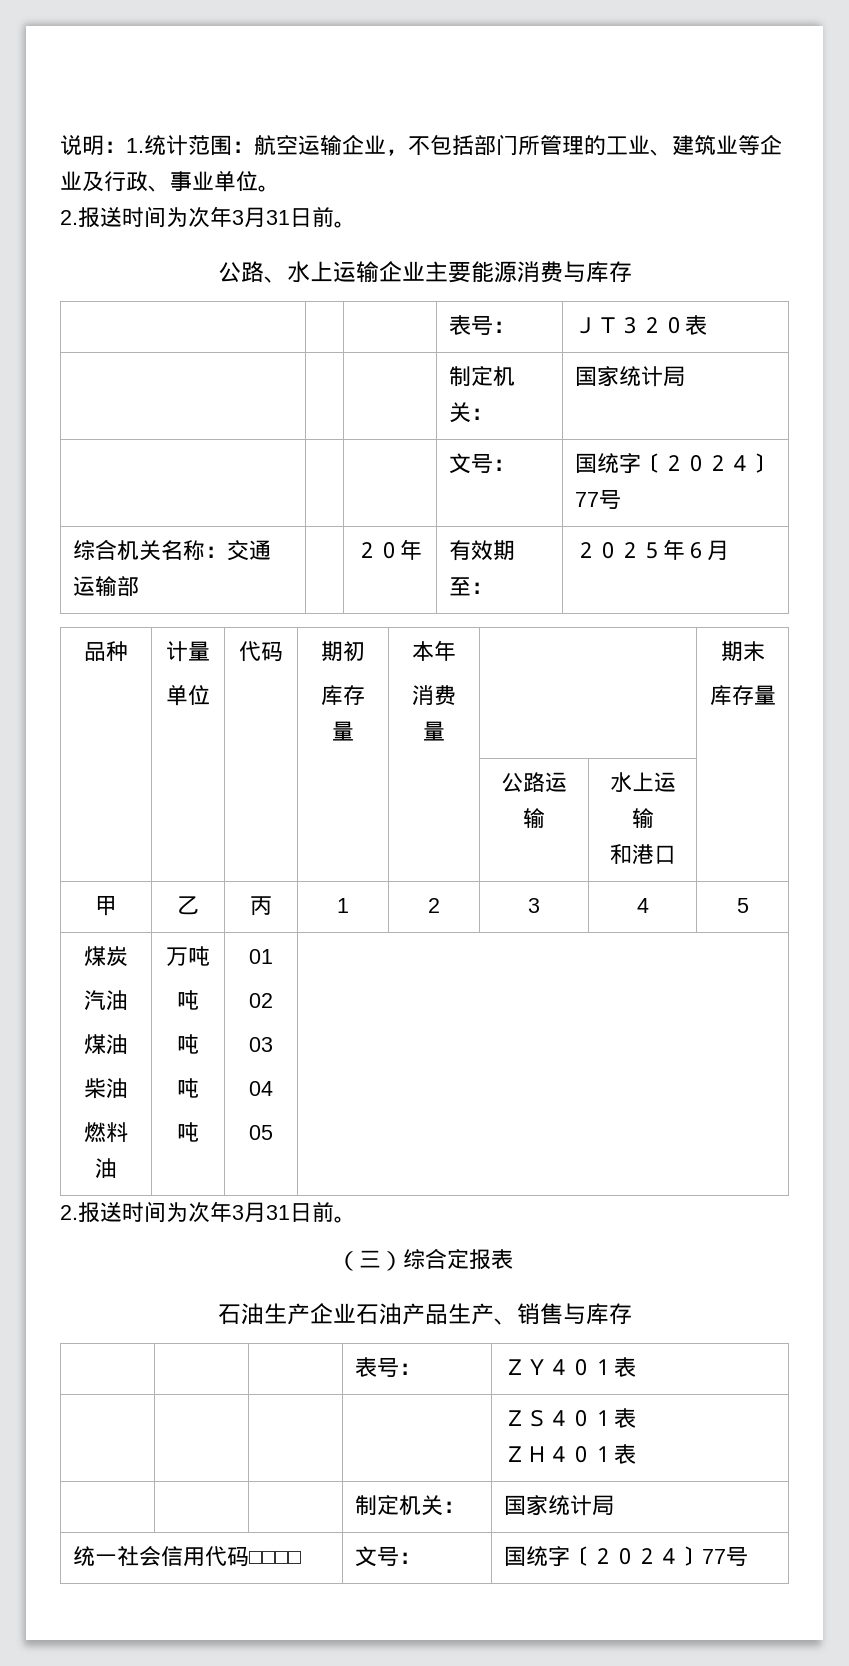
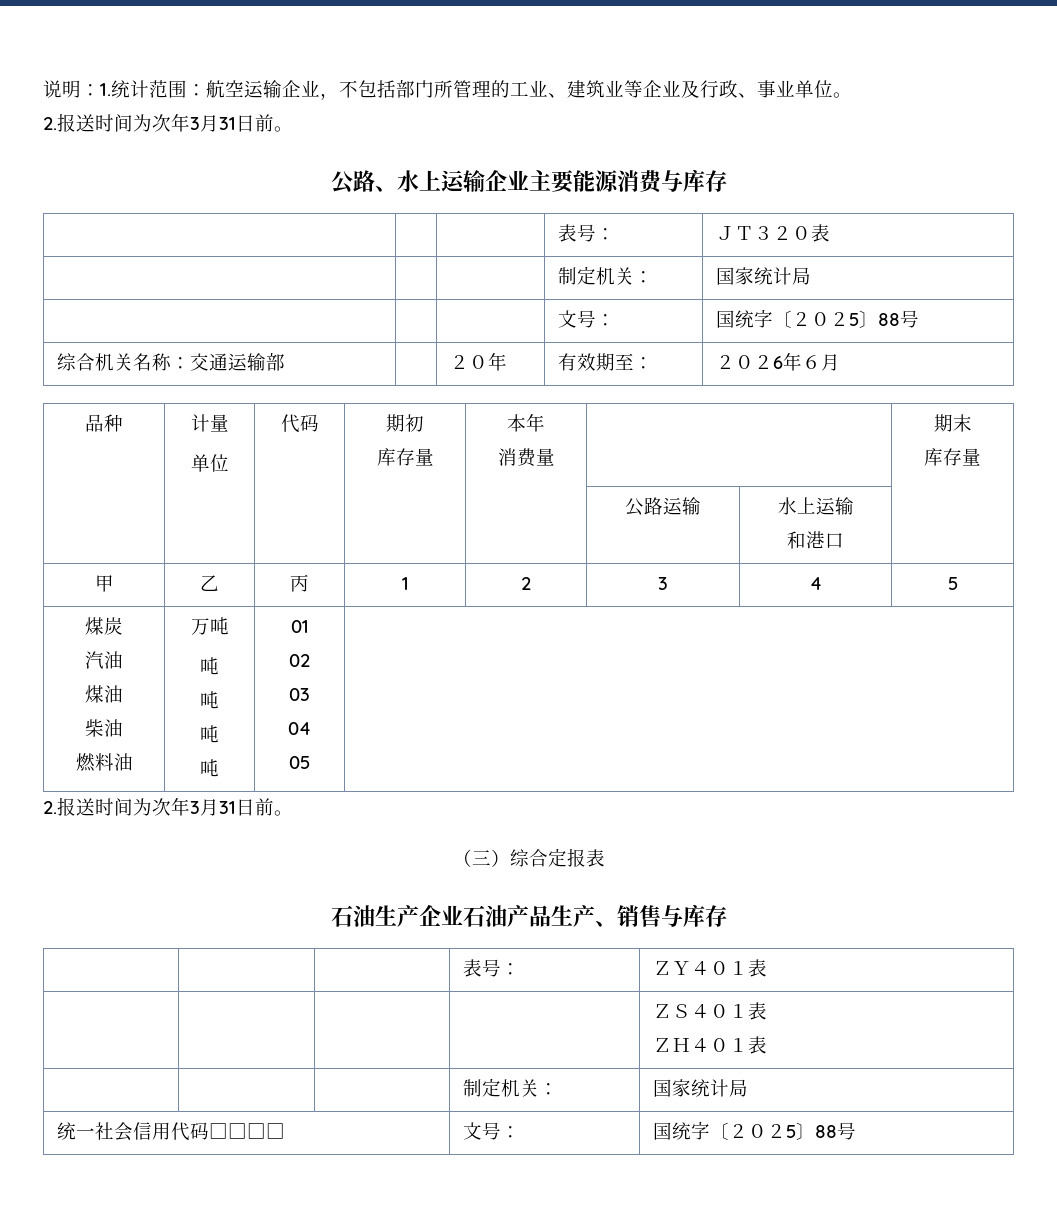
- | | | 文号： | 国统字〔２０２４〕77号
+ | | | 文号： | 国统字〔２０２5〕88号
- 综合机关名称：交通运输部 | | ２０年 | 有效期至： | ２０２５年６月
+ 综合机关名称：交通运输部 | | ２０年 | 有效期至： | ２０２6年６月
- 统一社会信用代码□□□□ | 文号： | 国统字〔２０２４〕77号
+ 统一社会信用代码□□□□ | 文号： | 国统字〔２０２5〕88号

